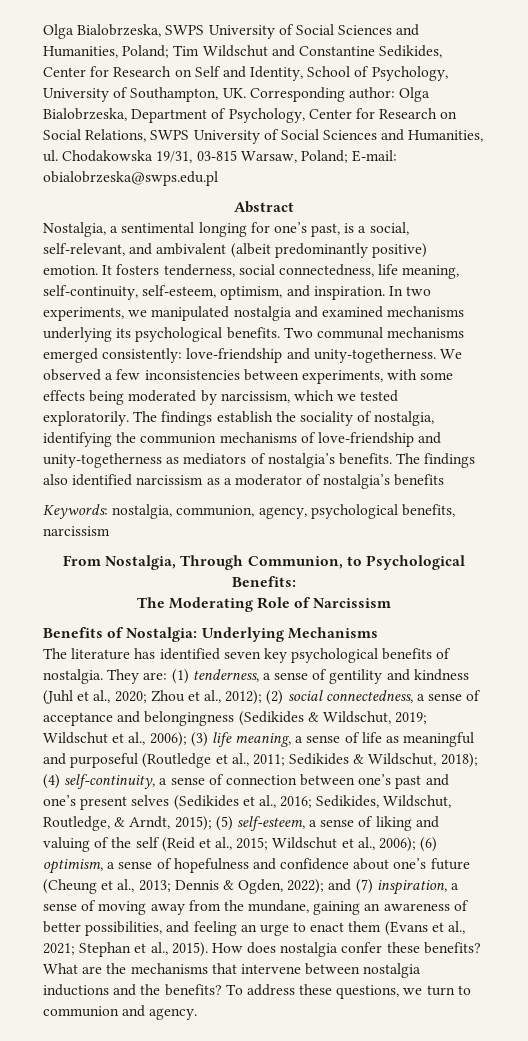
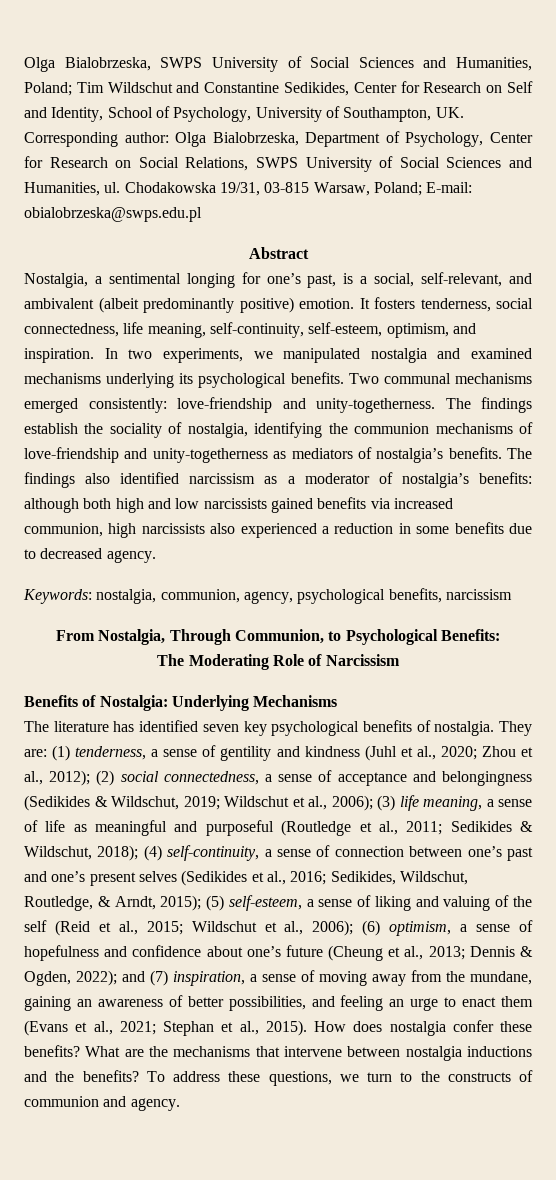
- We observed a few inconsistencies between experiments, with some effects being moderated by narcissism, which we tested exploratorily.
- The findings also identified narcissism as a moderator of nostalgia’s benefits
+ The findings also identified narcissism as a moderator of nostalgia’s benefits: although both high and low narcissists gained benefits via increased communion, high narcissists also experienced a reduction in some benefits due to decreased agency.
- To address these questions, we turn to communion and agency.
+ To address these questions, we turn to the constructs of communion and agency.

